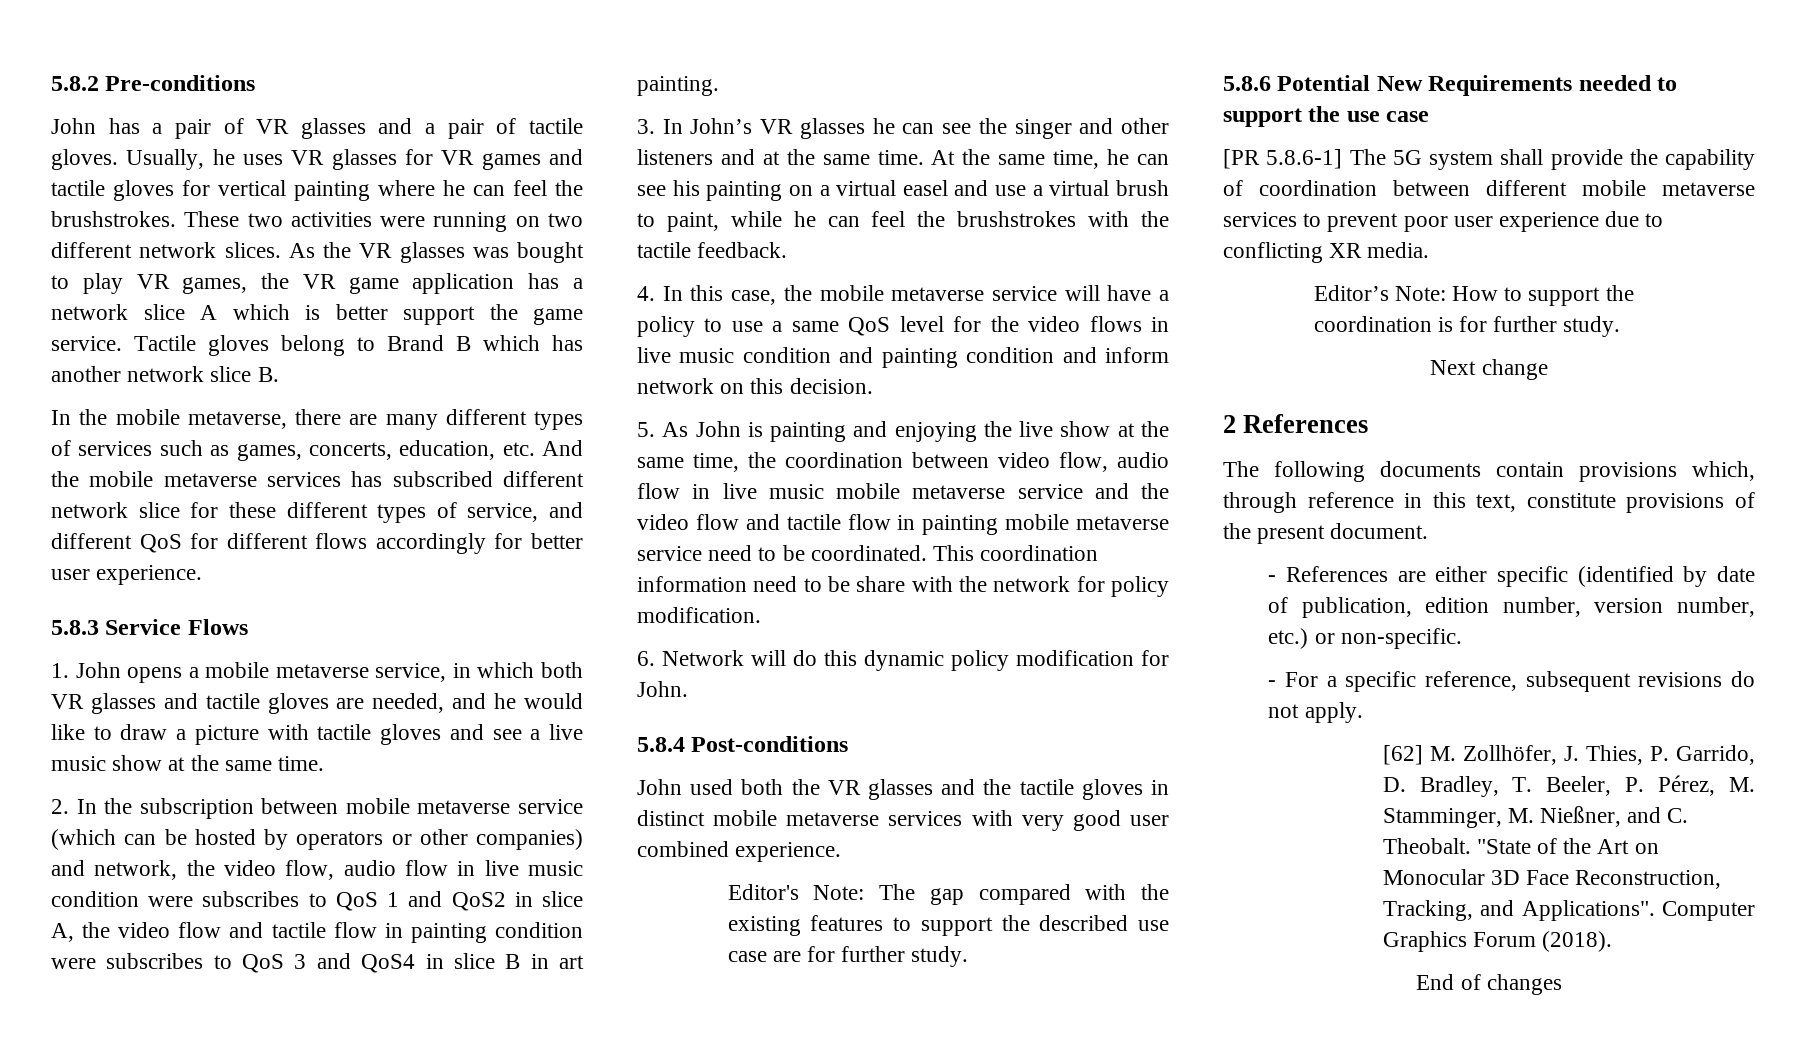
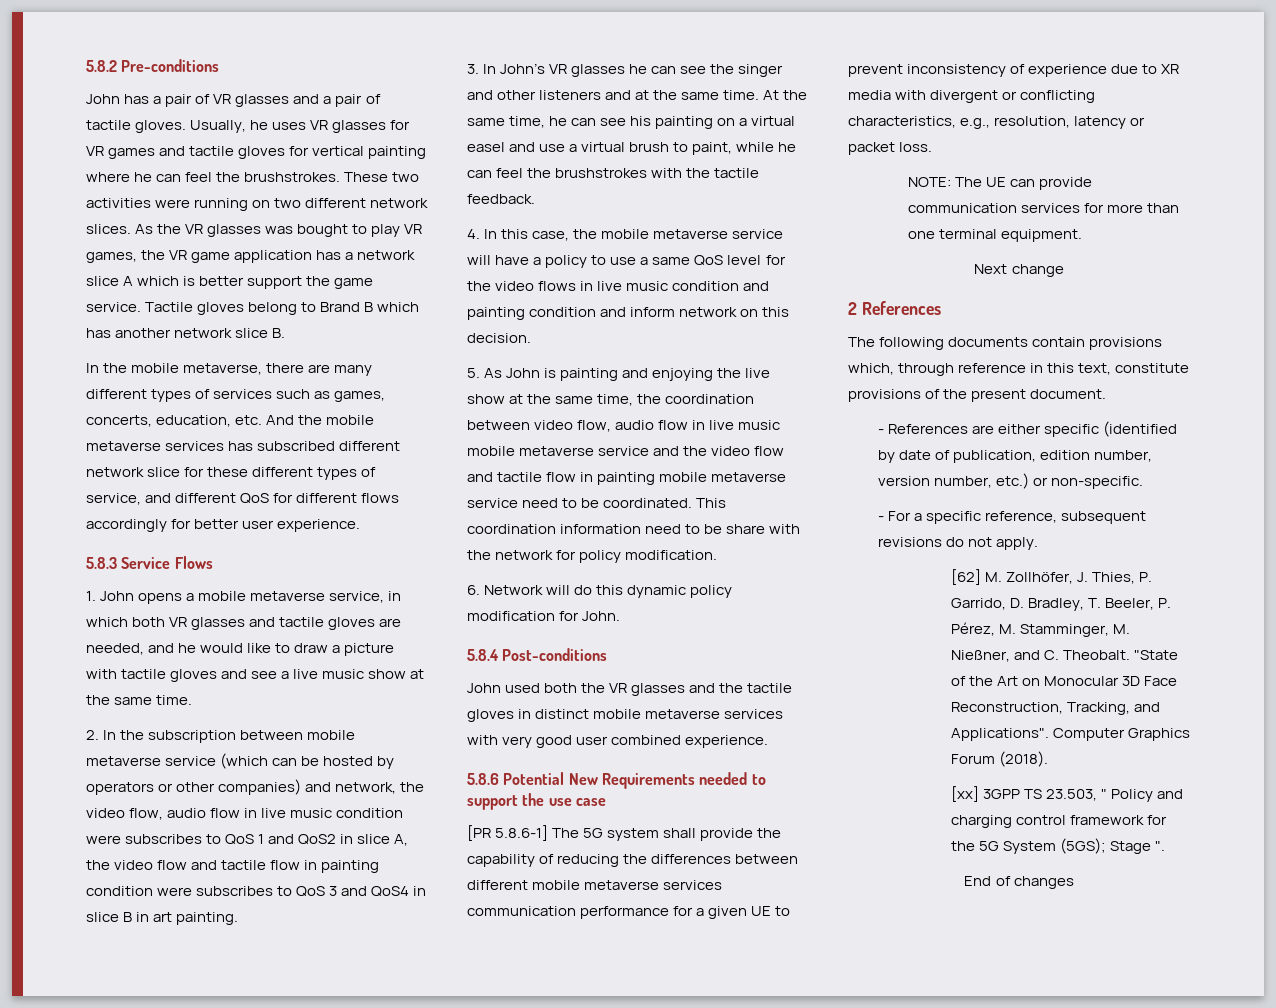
- Editor's Note: The gap compared with the existing features to support the described use case are for further study.
- [PR 5.8.6-1] The 5G system shall provide the capability of coordination between different mobile metaverse services to prevent poor user experience due to conflicting XR media.
- Editor’s Note: How to support the coordination is for further study.
+ [PR 5.8.6-1] The 5G system shall provide the capability of reducing the differences between different mobile metaverse services communication performance for a given UE to prevent inconsistency of experience due to XR media with divergent or conflicting characteristics, e.g., resolution, latency or packet loss.
+ NOTE: The UE can provide communication services for more than one terminal equipment.
+ [xx] 3GPP TS 23.503, " Policy and charging control framework for the 5G System (5GS); Stage ".

